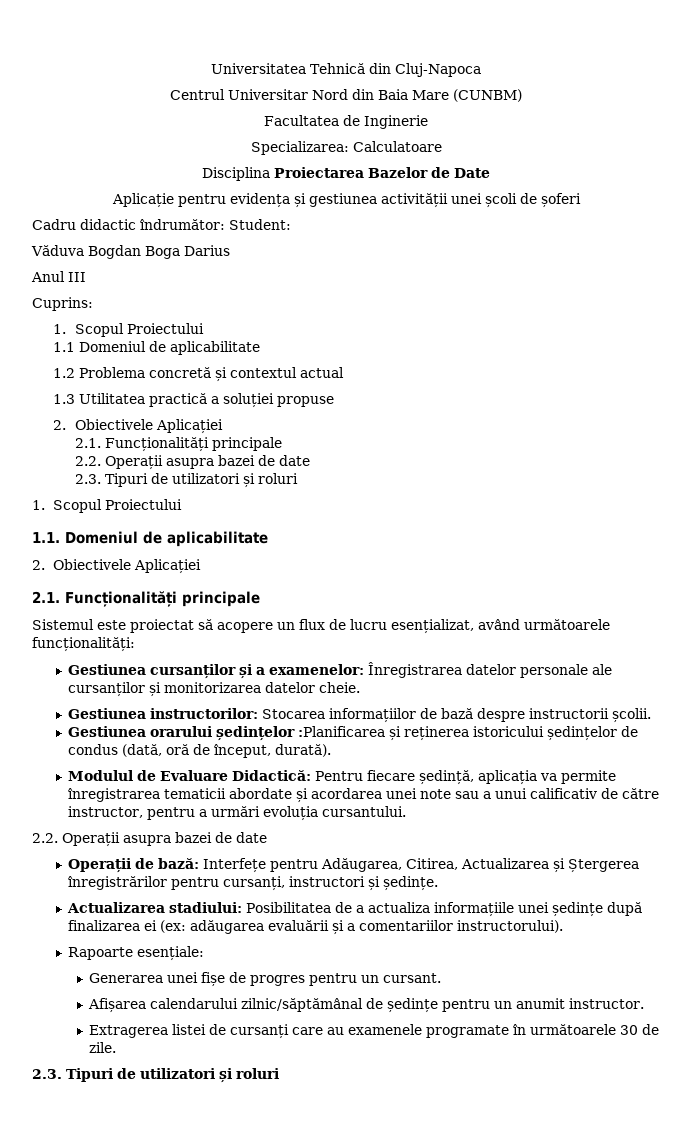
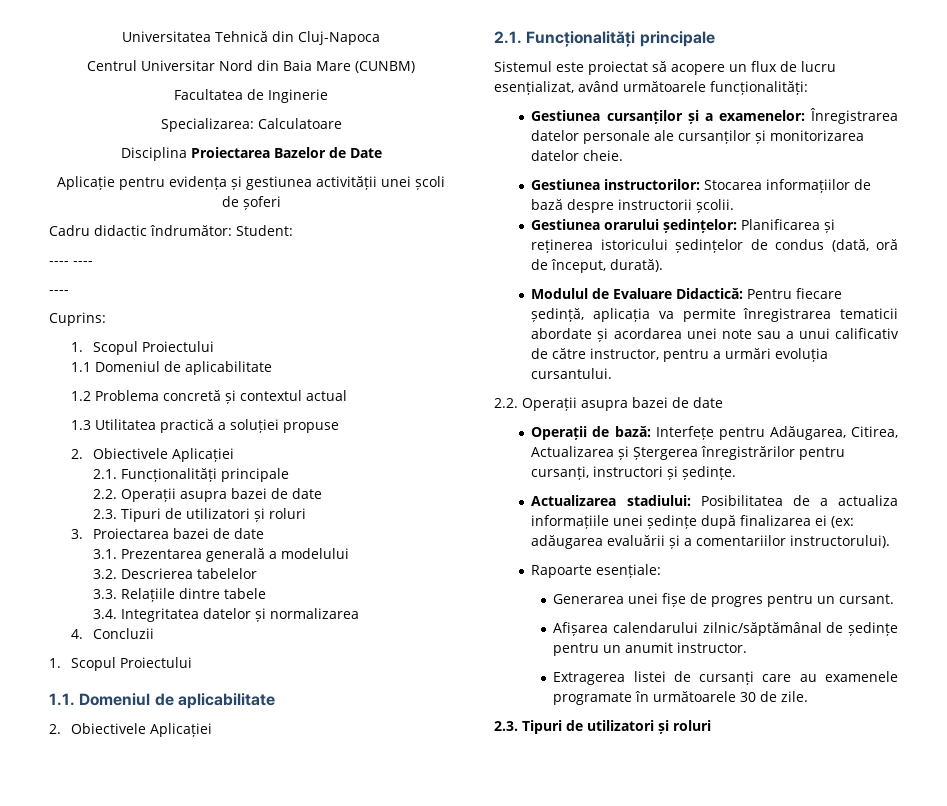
- Văduva Bogdan Boga Darius
- Anul III
+ ---- ----
+ ----
+ 3. Proiectarea bazei de date
+ 3.1. Prezentarea generală a modelului
+ 3.2. Descrierea tabelelor
+ 3.3. Relațiile dintre tabele
+ 3.4. Integritatea datelor și normalizarea
+ 4. Concluzii
- Gestiunea orarului ședințelor :Planificarea și reținerea istoricului ședințelor de condus (dată, oră de început, durată).
+ Gestiunea orarului ședințelor: Planificarea și reținerea istoricului ședințelor de condus (dată, oră de început, durată).

